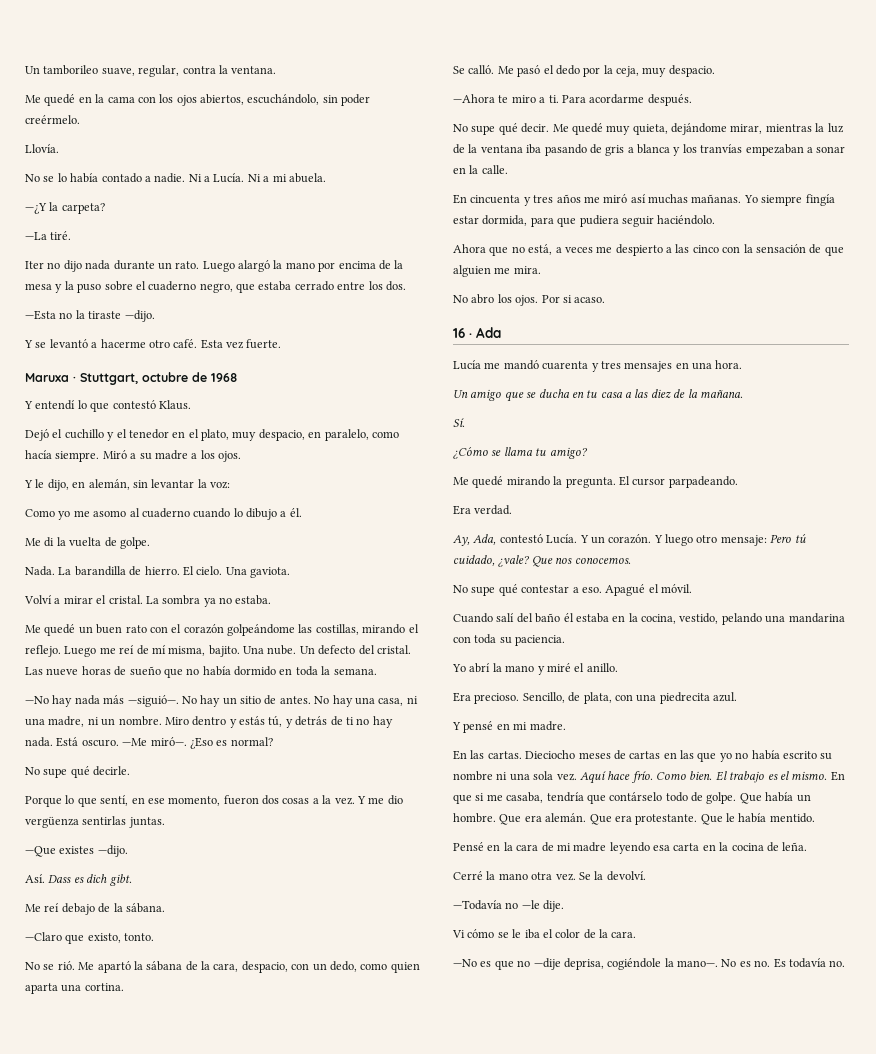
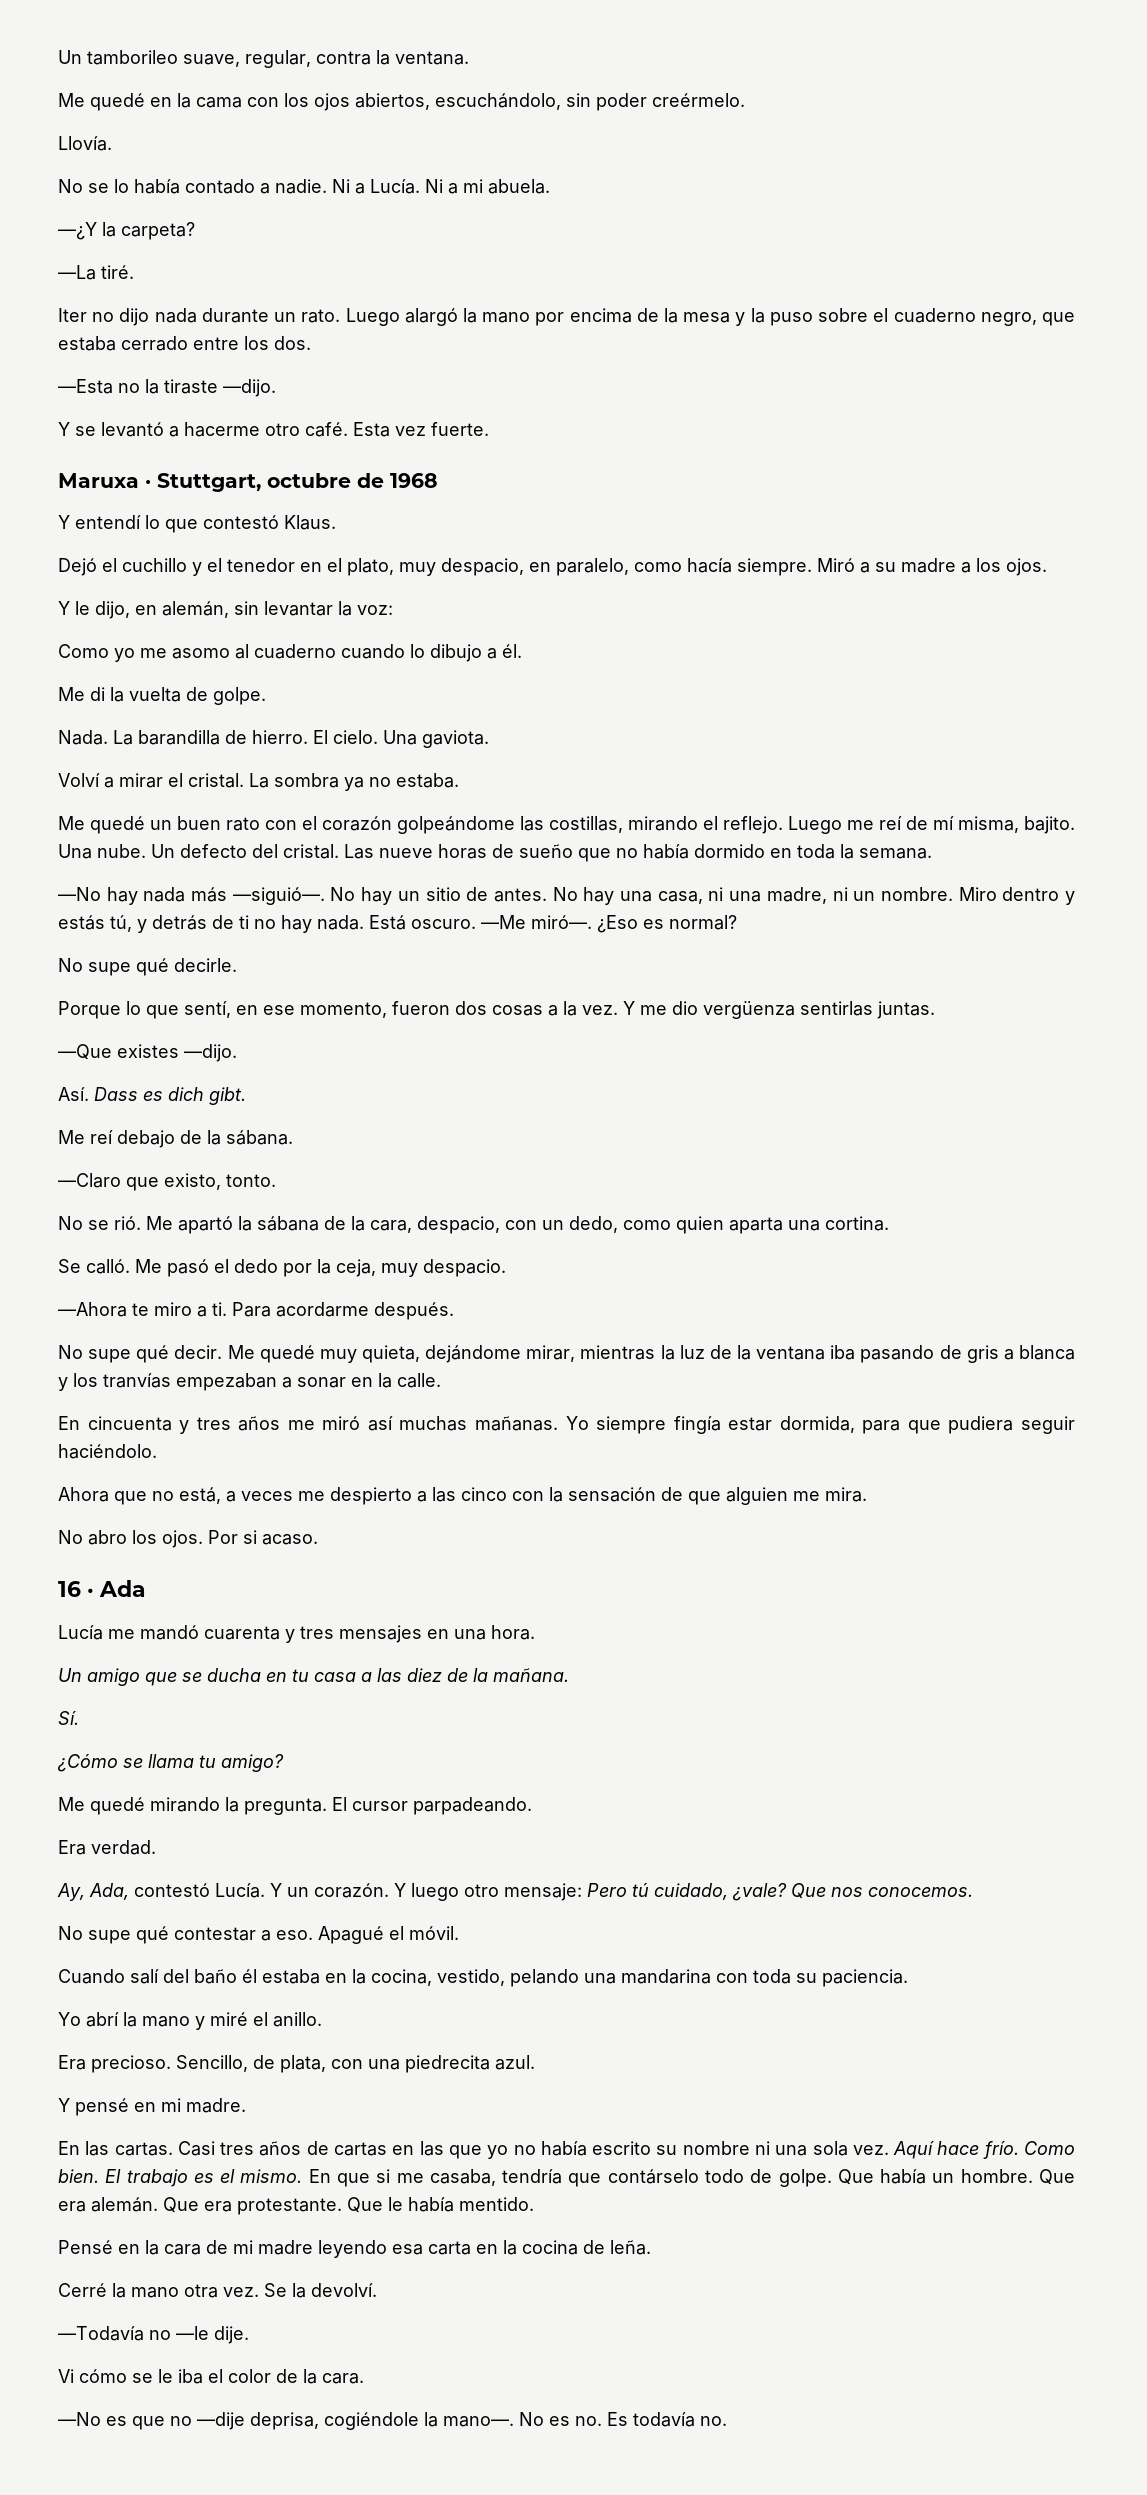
- Dieciocho meses de cartas en las que yo no había escrito su nombre ni una sola vez.
+ Casi tres años de cartas en las que yo no había escrito su nombre ni una sola vez.

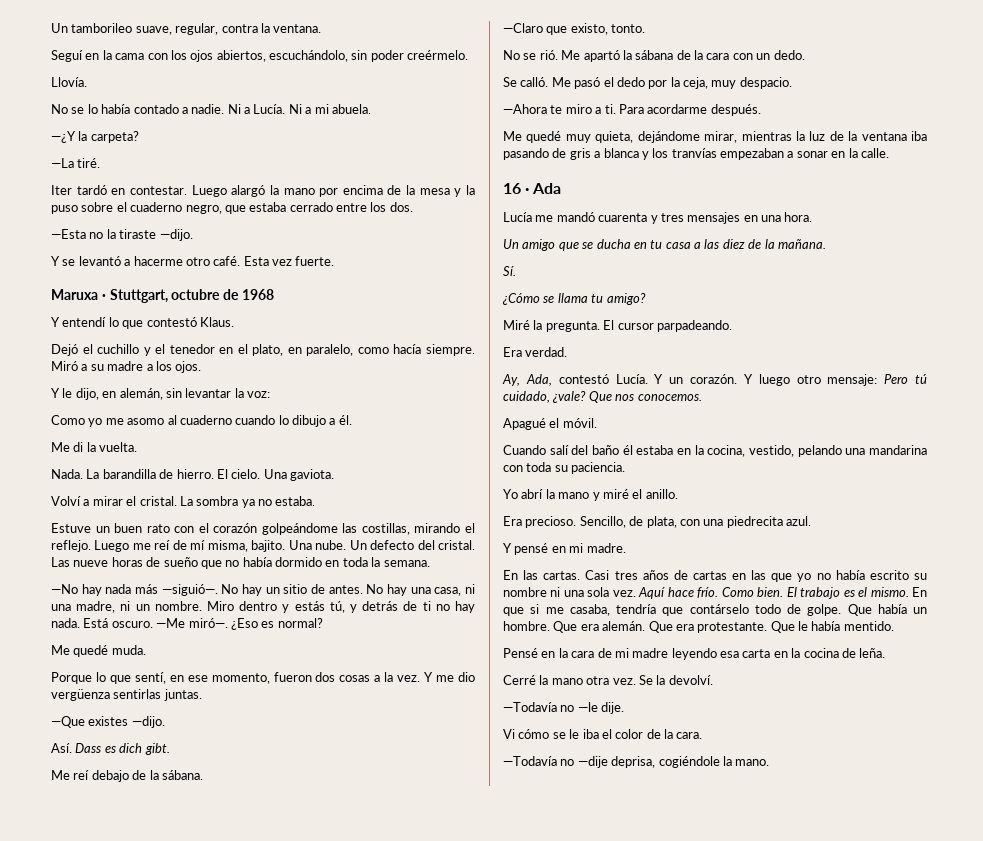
- Me quedé en la cama con los ojos abiertos, escuchándolo, sin poder creérmelo.
+ Seguí en la cama con los ojos abiertos, escuchándolo, sin poder creérmelo.
- Iter no dijo nada durante un rato.
+ Iter tardó en contestar.
- Dejó el cuchillo y el tenedor en el plato, muy despacio, en paralelo, como hacía siempre.
+ Dejó el cuchillo y el tenedor en el plato, en paralelo, como hacía siempre.
- Me di la vuelta de golpe.
+ Me di la vuelta.
- Me quedé un buen rato con el corazón golpeándome las costillas, mirando el reflejo.
+ Estuve un buen rato con el corazón golpeándome las costillas, mirando el reflejo.
- No supe qué decirle.
+ Me quedé muda.
- Me apartó la sábana de la cara, despacio, con un dedo, como quien aparta una cortina.
+ Me apartó la sábana de la cara con un dedo.
- No supe qué decir.
- En cincuenta y tres años me miró así muchas mañanas. Yo siempre fingía estar dormida, para que pudiera seguir haciéndolo.
- Ahora que no está, a veces me despierto a las cinco con la sensación de que alguien me mira.
- No abro los ojos. Por si acaso.
- Me quedé mirando la pregunta.
+ Miré la pregunta.
- No supe qué contestar a eso.
- —No es que no —dije deprisa, cogiéndole la mano—. No es no. Es todavía no.
+ —Todavía no —dije deprisa, cogiéndole la mano.

